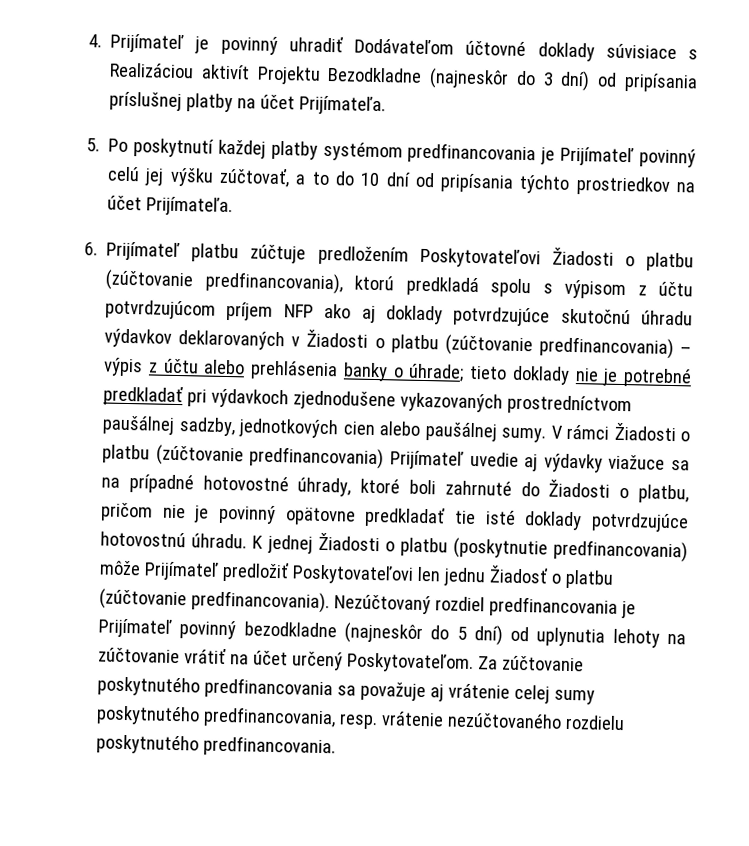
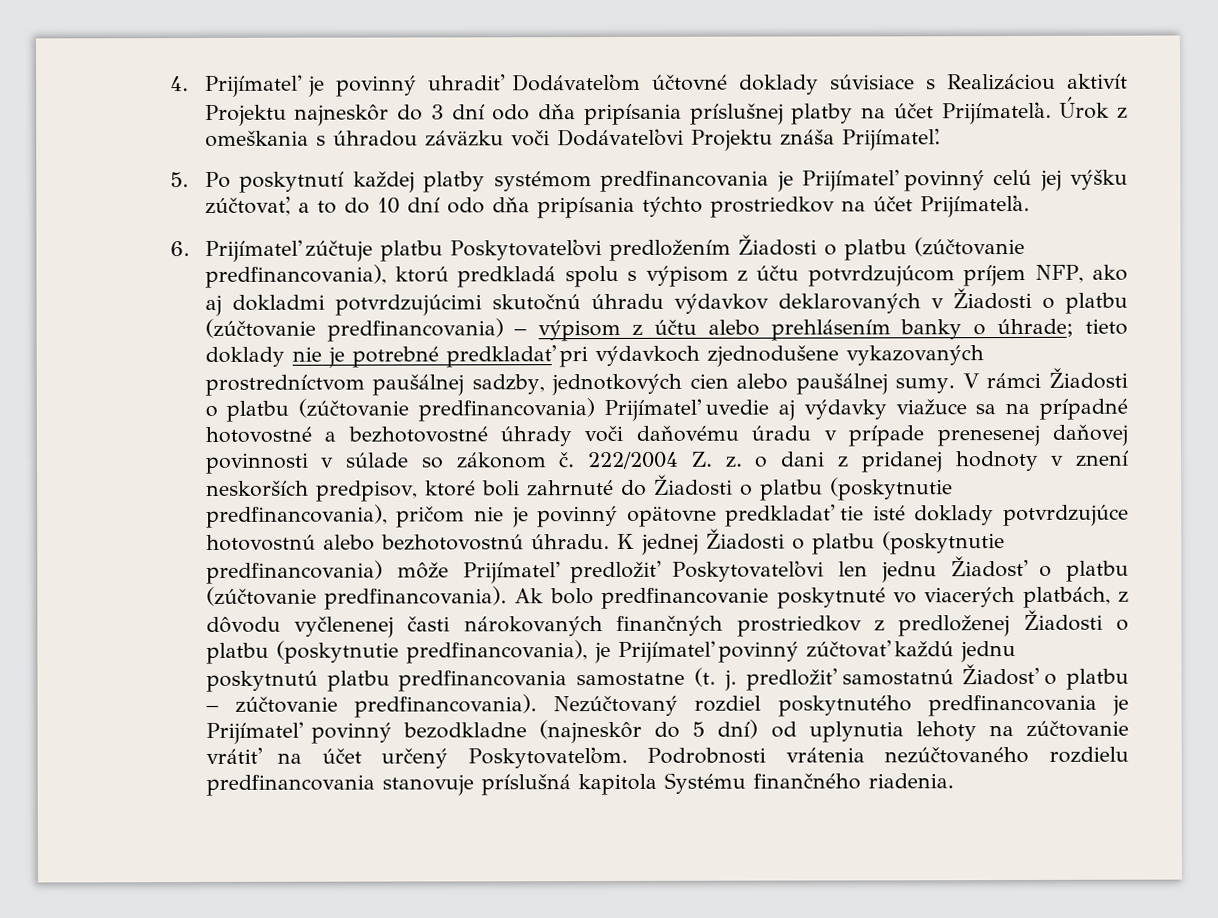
- 4. Prijímateľ je povinný uhradiť Dodávateľom účtovné doklady súvisiace s Realizáciou aktivít Projektu Bezodkladne (najneskôr do 3 dní) od pripísania príslušnej platby na účet Prijímateľa.
+ 4. Prijímateľ je povinný uhradiť Dodávateľom účtovné doklady súvisiace s Realizáciou aktivít Projektu najneskôr do 3 dní odo dňa pripísania príslušnej platby na účet Prijímateľa. Úrok z omeškania s úhradou záväzku voči Dodávateľovi Projektu znáša Prijímateľ.
- 5. Po poskytnutí každej platby systémom predfinancovania je Prijímateľ povinný celú jej výšku zúčtovať, a to do 10 dní od pripísania týchto prostriedkov na účet Prijímateľa.
+ 5. Po poskytnutí každej platby systémom predfinancovania je Prijímateľ povinný celú jej výšku zúčtovať, a to do 10 dní odo dňa pripísania týchto prostriedkov na účet Prijímateľa.
- 6. Prijímateľ platbu zúčtuje predložením Poskytovateľovi Žiadosti o platbu (zúčtovanie predfinancovania), ktorú predkladá spolu s výpisom z účtu potvrdzujúcom príjem NFP ako aj doklady potvrdzujúce skutočnú úhradu výdavkov deklarovaných v Žiadosti o platbu (zúčtovanie predfinancovania) – výpis z účtu alebo prehlásenia banky o úhrade; tieto doklady nie je potrebné predkladať pri výdavkoch zjednodušene vykazovaných prostredníctvom paušálnej sadzby, jednotkových cien alebo paušálnej sumy.
+ 6. Prijímateľ zúčtuje platbu Poskytovateľovi predložením Žiadosti o platbu (zúčtovanie predfinancovania), ktorú predkladá spolu s výpisom z účtu potvrdzujúcom príjem NFP, ako aj dokladmi potvrdzujúcimi skutočnú úhradu výdavkov deklarovaných v Žiadosti o platbu (zúčtovanie predfinancovania) – výpisom z účtu alebo prehlásením banky o úhrade; tieto doklady nie je potrebné predkladať pri výdavkoch zjednodušene vykazovaných prostredníctvom paušálnej sadzby, jednotkových cien alebo paušálnej sumy.
- V rámci Žiadosti o platbu (zúčtovanie predfinancovania) Prijímateľ uvedie aj výdavky viažuce sa na prípadné hotovostné úhrady, ktoré boli zahrnuté do Žiadosti o platbu, pričom nie je povinný opätovne predkladať tie isté doklady potvrdzujúce hotovostnú úhradu.
+ V rámci Žiadosti o platbu (zúčtovanie predfinancovania) Prijímateľ uvedie aj výdavky viažuce sa na prípadné hotovostné a bezhotovostné úhrady voči daňovému úradu v prípade prenesenej daňovej povinnosti v súlade so zákonom č. 222/2004 Z. z. o dani z pridanej hodnoty v znení neskorších predpisov, ktoré boli zahrnuté do Žiadosti o platbu (poskytnutie predfinancovania), pričom nie je povinný opätovne predkladať tie isté doklady potvrdzujúce hotovostnú alebo bezhotovostnú úhradu.
+ Ak bolo predfinancovanie poskytnuté vo viacerých platbách, z dôvodu vyčlenenej časti nárokovaných finančných prostriedkov z predloženej Žiadosti o platbu (poskytnutie predfinancovania), je Prijímateľ povinný zúčtovať každú jednu poskytnutú platbu predfinancovania samostatne (t. j. predložiť samostatnú Žiadosť o platbu – zúčtovanie predfinancovania).
- Nezúčtovaný rozdiel predfinancovania je Prijímateľ povinný bezodkladne (najneskôr do 5 dní) od uplynutia lehoty na zúčtovanie vrátiť na účet určený Poskytovateľom.
+ Nezúčtovaný rozdiel poskytnutého predfinancovania je Prijímateľ povinný bezodkladne (najneskôr do 5 dní) od uplynutia lehoty na zúčtovanie vrátiť na účet určený Poskytovateľom.
- Za zúčtovanie poskytnutého predfinancovania sa považuje aj vrátenie celej sumy poskytnutého predfinancovania, resp. vrátenie nezúčtovaného rozdielu poskytnutého predfinancovania.
+ Podrobnosti vrátenia nezúčtovaného rozdielu predfinancovania stanovuje príslušná kapitola Systému finančného riadenia.

